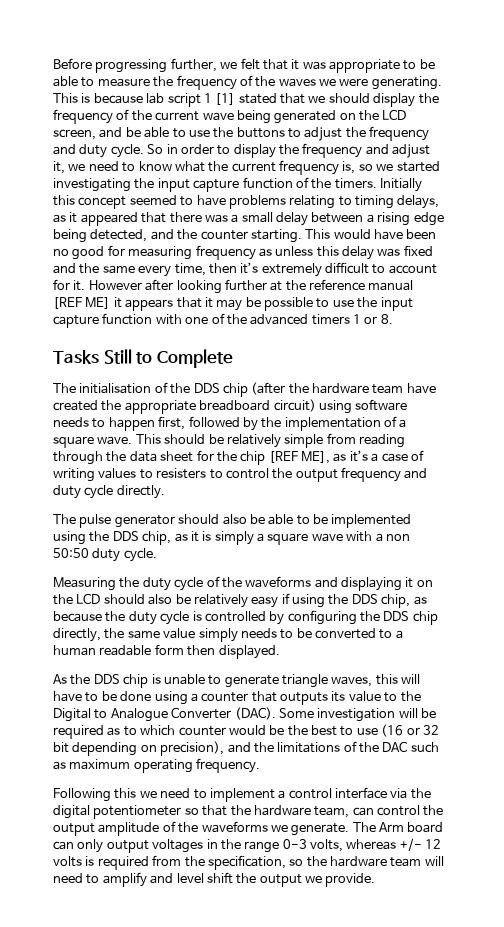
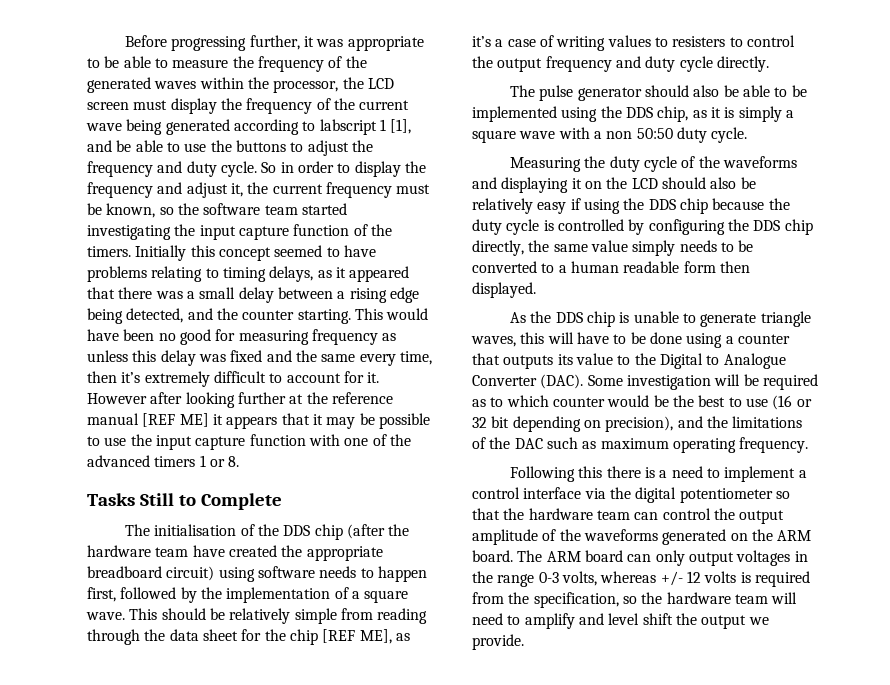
- Before progressing further, we felt that it was appropriate to be able to measure the frequency of the waves we were generating. This is because lab script 1 [1] stated that we should display the frequency of the current wave being generated on the LCD screen, and be able to use the buttons to adjust the frequency and duty cycle.
+ Before progressing further, it was appropriate to be able to measure the frequency of the generated waves within the processor, the LCD screen must display the frequency of the current wave being generated according to labscript 1 [1], and be able to use the buttons to adjust the frequency and duty cycle.
- So in order to display the frequency and adjust it, we need to know what the current frequency is, so we started investigating the input capture function of the timers.
+ So in order to display the frequency and adjust it, the current frequency must be known, so the software team started investigating the input capture function of the timers.
- Measuring the duty cycle of the waveforms and displaying it on the LCD should also be relatively easy if using the DDS chip, as because the duty cycle is controlled by configuring the DDS chip directly, the same value simply needs to be converted to a human readable form then displayed.
+ Measuring the duty cycle of the waveforms and displaying it on the LCD should also be relatively easy if using the DDS chip because the duty cycle is controlled by configuring the DDS chip directly, the same value simply needs to be converted to a human readable form then displayed.
- Following this we need to implement a control interface via the digital potentiometer so that the hardware team, can control the output amplitude of the waveforms we generate. The Arm board can only output voltages in the range 0-3 volts, whereas +/- 12 volts is required from the specification, so the hardware team will need to amplify and level shift the output we provide.
+ Following this there is a need to implement a control interface via the digital potentiometer so that the hardware team can control the output amplitude of the waveforms generated on the ARM board. The ARM board can only output voltages in the range 0-3 volts, whereas +/- 12 volts is required from the specification, so the hardware team will need to amplify and level shift the output we provide.

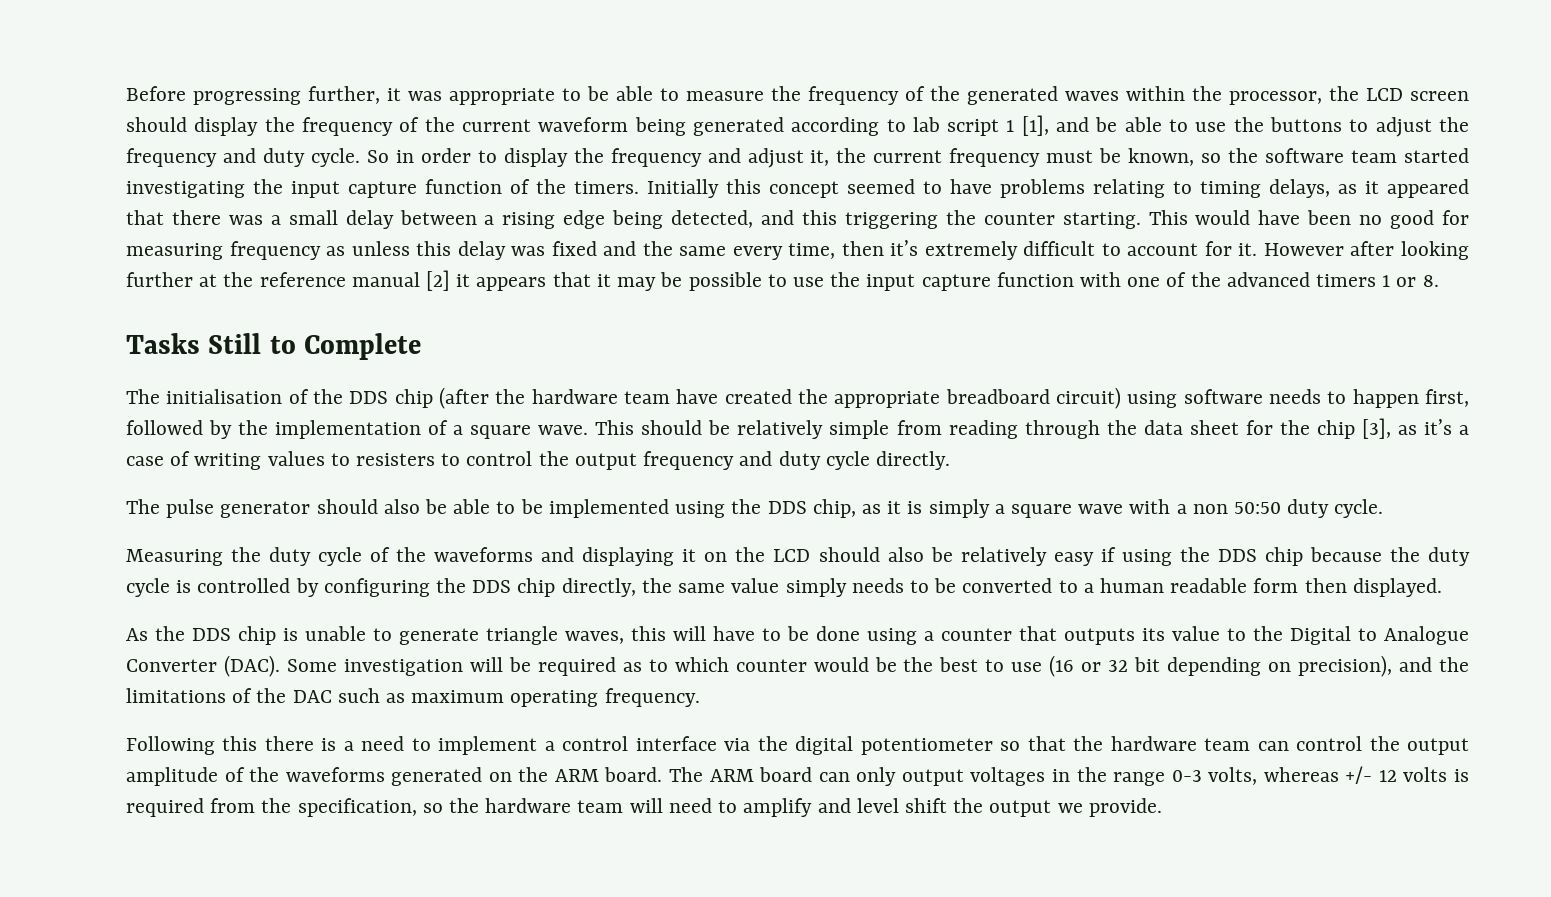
- Before progressing further, it was appropriate to be able to measure the frequency of the generated waves within the processor, the LCD screen must display the frequency of the current wave being generated according to labscript 1 [1], and be able to use the buttons to adjust the frequency and duty cycle.
+ Before progressing further, it was appropriate to be able to measure the frequency of the generated waves within the processor, the LCD screen should display the frequency of the current waveform being generated according to lab script 1 [1], and be able to use the buttons to adjust the frequency and duty cycle.
- Initially this concept seemed to have problems relating to timing delays, as it appeared that there was a small delay between a rising edge being detected, and the counter starting.
+ Initially this concept seemed to have problems relating to timing delays, as it appeared that there was a small delay between a rising edge being detected, and this triggering the counter starting.
- However after looking further at the reference manual [REF ME] it appears that it may be possible to use the input capture function with one of the advanced timers 1 or 8.
+ However after looking further at the reference manual [2] it appears that it may be possible to use the input capture function with one of the advanced timers 1 or 8.
- This should be relatively simple from reading through the data sheet for the chip [REF ME], as it’s a case of writing values to resisters to control the output frequency and duty cycle directly.
+ This should be relatively simple from reading through the data sheet for the chip [3], as it’s a case of writing values to resisters to control the output frequency and duty cycle directly.

